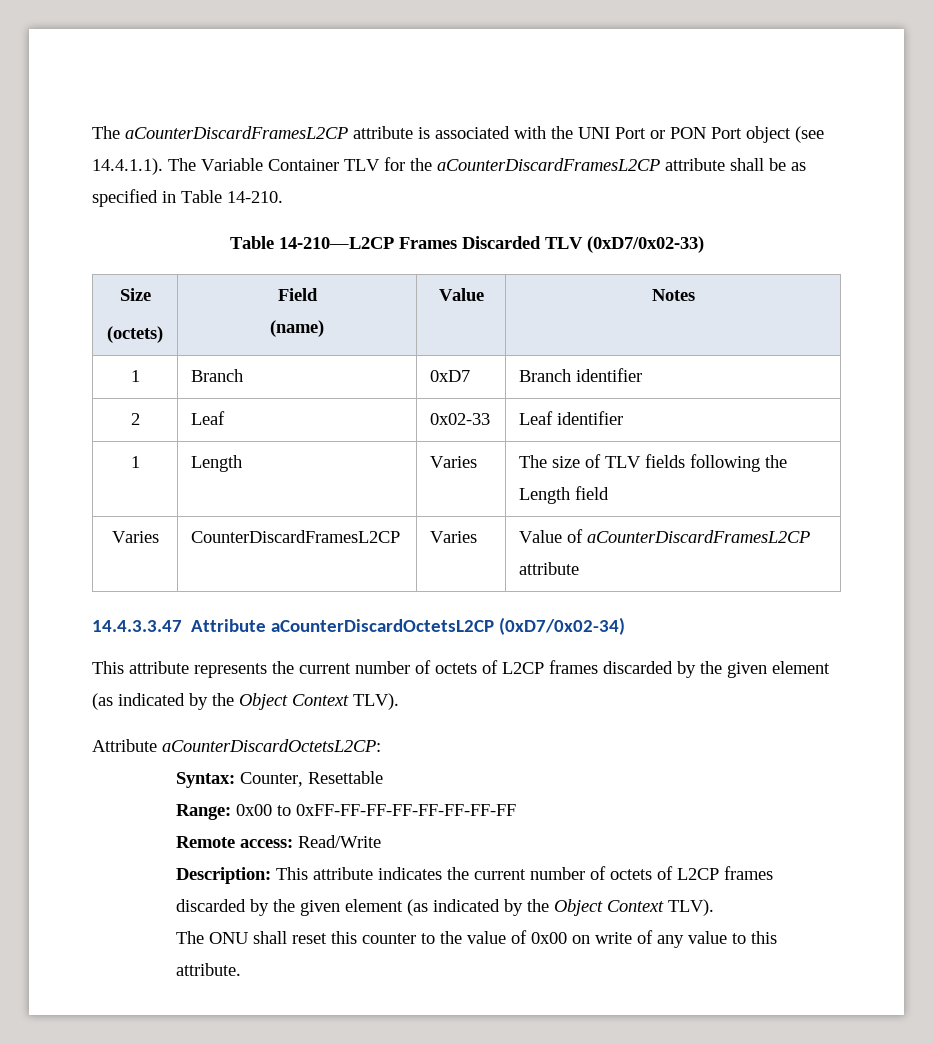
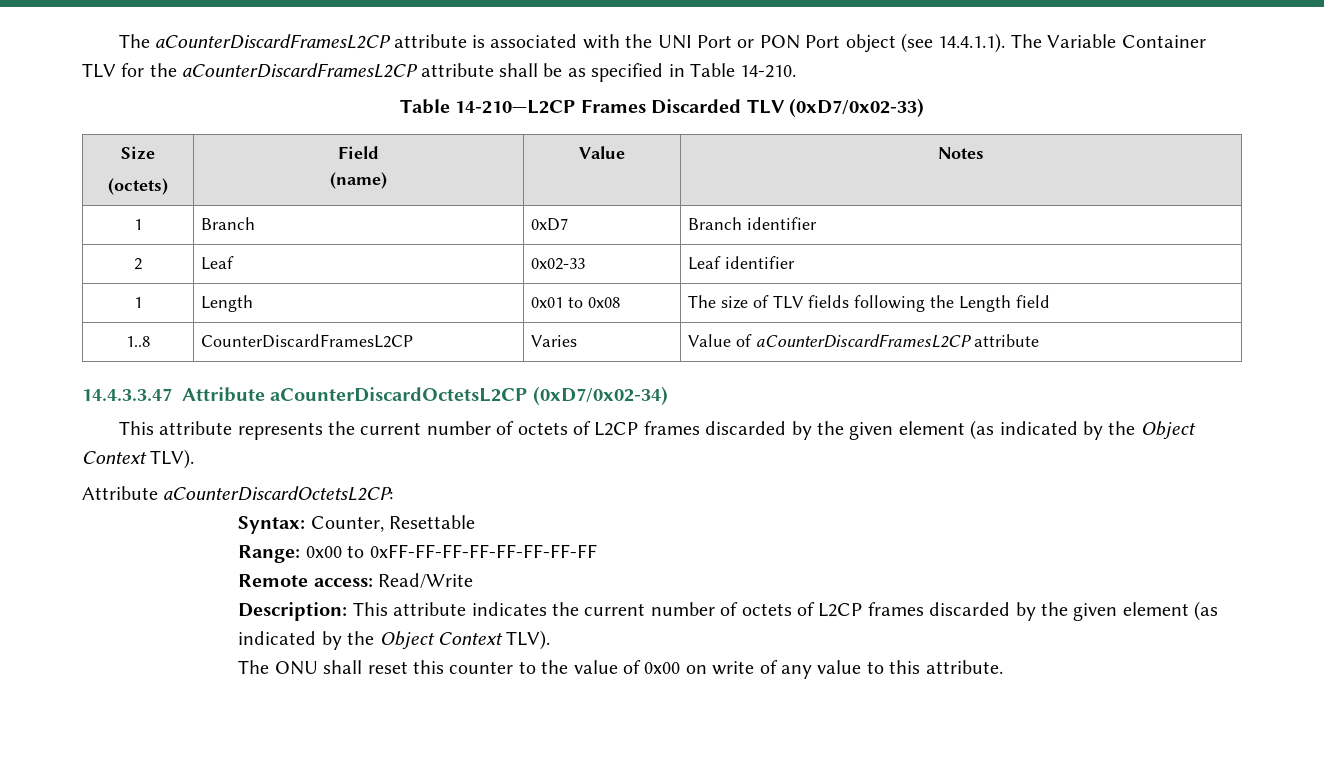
- 1 | Length | Varies | The size of TLV fields following the Length field
+ 1 | Length | 0x01 to 0x08 | The size of TLV fields following the Length field
- Varies | CounterDiscardFramesL2CP | Varies | Value of aCounterDiscardFramesL2CP attribute
+ 1..8 | CounterDiscardFramesL2CP | Varies | Value of aCounterDiscardFramesL2CP attribute

